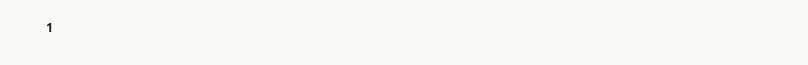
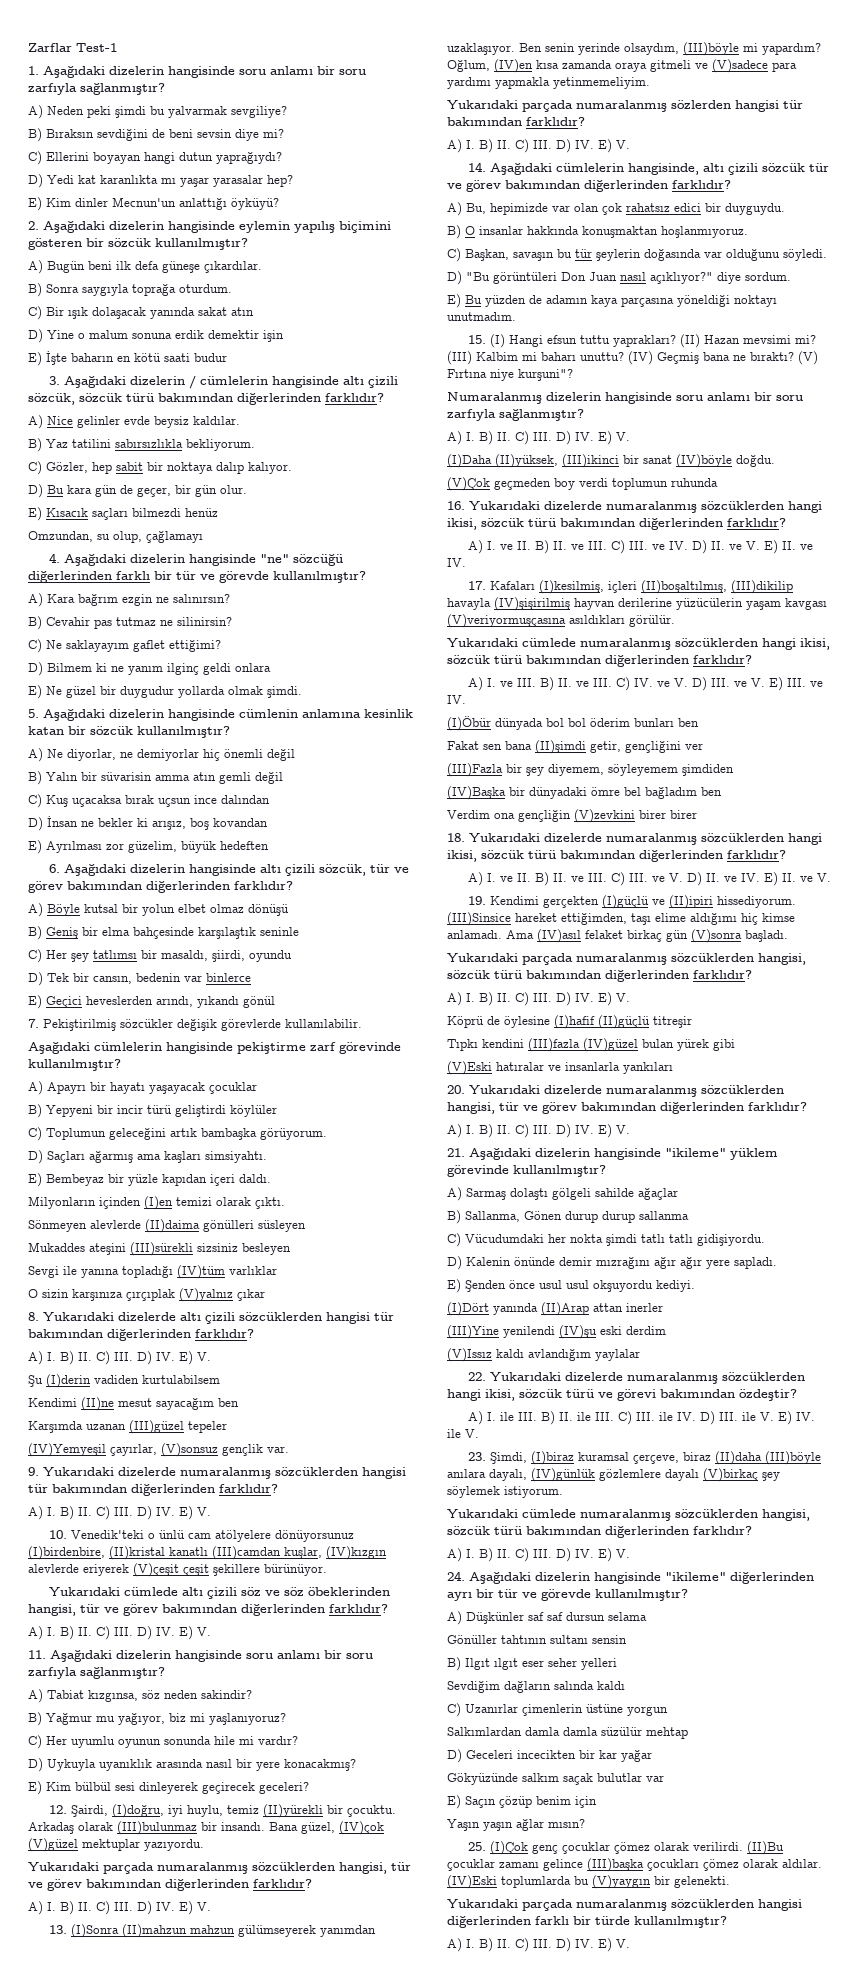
- 1
+ Zarflar Test-1
+ 1. Aşağıdaki dizelerin hangisinde soru anlamı bir soru zarfıyla sağlanmıştır?
+ A) Neden peki şimdi bu yalvarmak sevgiliye?
+ B) Bıraksın sevdiğini de beni sevsin diye mi?
+ C) Ellerini boyayan hangi dutun yaprağıydı?
+ D) Yedi kat karanlıkta mı yaşar yarasalar hep?
+ E) Kim dinler Mecnun'un anlattığı öyküyü?
+ 2. Aşağıdaki dizelerin hangisinde eylemin yapılış biçimini gösteren bir sözcük kullanılmıştır?
+ A) Bugün beni ilk defa güneşe çıkardılar.
+ B) Sonra saygıyla toprağa oturdum.
+ C) Bir ışık dolaşacak yanında sakat atın
+ D) Yine o malum sonuna erdik demektir işin
+ E) İşte baharın en kötü saati budur
+ 3. Aşağıdaki dizelerin / cümlelerin hangisinde altı çizili sözcük, sözcük türü bakımından diğerlerinden farklıdır?
+ A) Nice gelinler evde beysiz kaldılar.
+ B) Yaz tatilini sabırsızlıkla bekliyorum.
+ C) Gözler, hep sabit bir noktaya dalıp kalıyor.
+ D) Bu kara gün de geçer, bir gün olur.
+ E) Kısacık saçları bilmezdi henüz
+ Omzundan, su olup, çağlamayı
+ 4. Aşağıdaki dizelerin hangisinde "ne" sözcüğü diğerlerinden farklı bir tür ve görevde kullanılmıştır?
+ A) Kara bağrım ezgin ne salınırsın?
+ B) Cevahir pas tutmaz ne silinirsin?
+ C) Ne saklayayım gaflet ettiğimi?
+ D) Bilmem ki ne yanım ilginç geldi onlara
+ E) Ne güzel bir duygudur yollarda olmak şimdi.
+ 5. Aşağıdaki dizelerin hangisinde cümlenin anlamına kesinlik katan bir sözcük kullanılmıştır?
+ A) Ne diyorlar, ne demiyorlar hiç önemli değil
+ B) Yalın bir süvarisin amma atın gemli değil
+ C) Kuş uçacaksa bırak uçsun ince dalından
+ D) İnsan ne bekler ki arışız, boş kovandan
+ E) Ayrılması zor güzelim, büyük hedeften
+ 6. Aşağıdaki dizelerin hangisinde altı çizili sözcük, tür ve görev bakımından diğerlerinden farklıdır?
+ A) Böyle kutsal bir yolun elbet olmaz dönüşü
+ B) Geniş bir elma bahçesinde karşılaştık seninle
+ C) Her şey tatlımsı bir masaldı, şiirdi, oyundu
+ D) Tek bir cansın, bedenin var binlerce
+ E) Geçici heveslerden arındı, yıkandı gönül
+ 7. Pekiştirilmiş sözcükler değişik görevlerde kullanılabilir.
+ Aşağıdaki cümlelerin hangisinde pekiştirme zarf görevinde kullanılmıştır?
+ A) Apayrı bir hayatı yaşayacak çocuklar
+ B) Yepyeni bir incir türü geliştirdi köylüler
+ C) Toplumun geleceğini artık bambaşka görüyorum.
+ D) Saçları ağarmış ama kaşları simsiyahtı.
+ E) Bembeyaz bir yüzle kapıdan içeri daldı.
+ Milyonların içinden (I)en temizi olarak çıktı.
+ Sönmeyen alevlerde (II)daima gönülleri süsleyen
+ Mukaddes ateşini (III)sürekli sizsiniz besleyen
+ Sevgi ile yanına topladığı (IV)tüm varlıklar
+ O sizin karşınıza çırçıplak (V)yalnız çıkar
+ 8. Yukarıdaki dizelerde altı çizili sözcüklerden hangisi tür bakımından diğerlerinden farklıdır?
+ A) I. B) II. C) III. D) IV. E) V.
+ Şu (I)derin vadiden kurtulabilsem
+ Kendimi (II)ne mesut sayacağım ben
+ Karşımda uzanan (III)güzel tepeler
+ (IV)Yemyeşil çayırlar, (V)sonsuz gençlik var.
+ 9. Yukarıdaki dizelerde numaralanmış sözcüklerden hangisi tür bakımından diğerlerinden farklıdır?
+ A) I. B) II. C) III. D) IV. E) V.
+ 10. Venedik'teki o ünlü cam atölyelere dönüyorsunuz (I)birdenbire, (II)kristal kanatlı (III)camdan kuşlar, (IV)kızgın alevlerde eriyerek (V)çeşit çeşit şekillere bürünüyor.
+ Yukarıdaki cümlede altı çizili söz ve söz öbeklerinden hangisi, tür ve görev bakımından diğerlerinden farklıdır?
+ A) I. B) II. C) III. D) IV. E) V.
+ 11. Aşağıdaki dizelerin hangisinde soru anlamı bir soru zarfıyla sağlanmıştır?
+ A) Tabiat kızgınsa, söz neden sakindir?
+ B) Yağmur mu yağıyor, biz mi yaşlanıyoruz?
+ C) Her uyumlu oyunun sonunda hile mi vardır?
+ D) Uykuyla uyanıklık arasında nasıl bir yere konacakmış?
+ E) Kim bülbül sesi dinleyerek geçirecek geceleri?
+ 12. Şairdi, (I)doğru, iyi huylu, temiz (II)yürekli bir çocuktu. Arkadaş olarak (III)bulunmaz bir insandı. Bana güzel, (IV)çok (V)güzel mektuplar yazıyordu.
+ Yukarıdaki parçada numaralanmış sözcüklerden hangisi, tür ve görev bakımından diğerlerinden farklıdır?
+ A) I. B) II. C) III. D) IV. E) V.
+ 13. (I)Sonra (II)mahzun mahzun gülümseyerek yanımdan uzaklaşıyor. Ben senin yerinde olsaydım, (III)böyle mi yapardım? Oğlum, (IV)en kısa zamanda oraya gitmeli ve (V)sadece para yardımı yapmakla yetinmemeliyim.
+ Yukarıdaki parçada numaralanmış sözlerden hangisi tür bakımından farklıdır?
+ A) I. B) II. C) III. D) IV. E) V.
+ 14. Aşağıdaki cümlelerin hangisinde, altı çizili sözcük tür ve görev bakımından diğerlerinden farklıdır?
+ A) Bu, hepimizde var olan çok rahatsız edici bir duyguydu.
+ B) O insanlar hakkında konuşmaktan hoşlanmıyoruz.
+ C) Başkan, savaşın bu tür şeylerin doğasında var olduğunu söyledi.
+ D) "Bu görüntüleri Don Juan nasıl açıklıyor?" diye sordum.
+ E) Bu yüzden de adamın kaya parçasına yöneldiği noktayı unutmadım.
+ 15. (I) Hangi efsun tuttu yaprakları? (II) Hazan mevsimi mi? (III) Kalbim mi baharı unuttu? (IV) Geçmiş bana ne bıraktı? (V) Fırtına niye kurşuni"?
+ Numaralanmış dizelerin hangisinde soru anlamı bir soru zarfıyla sağlanmıştır?
+ A) I. B) II. C) III. D) IV. E) V.
+ (I)Daha (II)yüksek, (III)ikinci bir sanat (IV)böyle doğdu.
+ (V)Çok geçmeden boy verdi toplumun ruhunda
+ 16. Yukarıdaki dizelerde numaralanmış sözcüklerden hangi ikisi, sözcük türü bakımından diğerlerinden farklıdır?
+ A) I. ve II. B) II. ve III. C) III. ve IV. D) II. ve V. E) II. ve IV.
+ 17. Kafaları (I)kesilmiş, içleri (II)boşaltılmış, (III)dikilip havayla (IV)şişirilmiş hayvan derilerine yüzücülerin yaşam kavgası (V)veriyormuşçasına asıldıkları görülür.
+ Yukarıdaki cümlede numaralanmış sözcüklerden hangi ikisi, sözcük türü bakımından diğerlerinden farklıdır?
+ A) I. ve III. B) II. ve III. C) IV. ve V. D) III. ve V. E) III. ve IV.
+ (I)Öbür dünyada bol bol öderim bunları ben
+ Fakat sen bana (II)şimdi getir, gençliğini ver
+ (III)Fazla bir şey diyemem, söyleyemem şimdiden
+ (IV)Başka bir dünyadaki ömre bel bağladım ben
+ Verdim ona gençliğin (V)zevkini birer birer
+ 18. Yukarıdaki dizelerde numaralanmış sözcüklerden hangi ikisi, sözcük türü bakımından diğerlerinden farklıdır?
+ A) I. ve II. B) II. ve III. C) III. ve V. D) II. ve IV. E) II. ve V.
+ 19. Kendimi gerçekten (I)güçlü ve (II)ipiri hissediyorum. (III)Sinsice hareket ettiğimden, taşı elime aldığımı hiç kimse anlamadı. Ama (IV)asıl felaket birkaç gün (V)sonra başladı.
+ Yukarıdaki parçada numaralanmış sözcüklerden hangisi, sözcük türü bakımından diğerlerinden farklıdır?
+ A) I. B) II. C) III. D) IV. E) V.
+ Köprü de öylesine (I)hafif (II)güçlü titreşir
+ Tıpkı kendini (III)fazla (IV)güzel bulan yürek gibi
+ (V)Eski hatıralar ve insanlarla yankıları
+ 20. Yukarıdaki dizelerde numaralanmış sözcüklerden hangisi, tür ve görev bakımından diğerlerinden farklıdır?
+ A) I. B) II. C) III. D) IV. E) V.
+ 21. Aşağıdaki dizelerin hangisinde "ikileme" yüklem görevinde kullanılmıştır?
+ A) Sarmaş dolaştı gölgeli sahilde ağaçlar
+ B) Sallanma, Gönen durup durup sallanma
+ C) Vücudumdaki her nokta şimdi tatlı tatlı gidişiyordu.
+ D) Kalenin önünde demir mızrağını ağır ağır yere sapladı.
+ E) Şenden önce usul usul okşuyordu kediyi.
+ (I)Dört yanında (II)Arap attan inerler
+ (III)Yine yenilendi (IV)şu eski derdim
+ (V)Issız kaldı avlandığım yaylalar
+ 22. Yukarıdaki dizelerde numaralanmış sözcüklerden hangi ikisi, sözcük türü ve görevi bakımından özdeştir?
+ A) I. ile III. B) II. ile III. C) III. ile IV. D) III. ile V. E) IV. ile V.
+ 23. Şimdi, (I)biraz kuramsal çerçeve, biraz (II)daha (III)böyle anılara dayalı, (IV)günlük gözlemlere dayalı (V)birkaç şey söylemek istiyorum.
+ Yukarıdaki cümlede numaralanmış sözcüklerden hangisi, sözcük türü bakımından diğerlerinden farklıdır?
+ A) I. B) II. C) III. D) IV. E) V.
+ 24. Aşağıdaki dizelerin hangisinde "ikileme" diğerlerinden ayrı bir tür ve görevde kullanılmıştır?
+ A) Düşkünler saf saf dursun selama
+ Gönüller tahtının sultanı sensin
+ B) Ilgıt ılgıt eser seher yelleri
+ Sevdiğim dağların salında kaldı
+ C) Uzanırlar çimenlerin üstüne yorgun
+ Salkımlardan damla damla süzülür mehtap
+ D) Geceleri incecikten bir kar yağar
+ Gökyüzünde salkım saçak bulutlar var
+ E) Saçın çözüp benim için
+ Yaşın yaşın ağlar mısın?
+ 25. (I)Çok genç çocuklar çömez olarak verilirdi. (II)Bu çocuklar zamanı gelince (III)başka çocukları çömez olarak aldılar. (IV)Eski toplumlarda bu (V)yaygın bir gelenekti.
+ Yukarıdaki parçada numaralanmış sözcüklerden hangisi diğerlerinden farklı bir türde kullanılmıştır?
+ A) I. B) II. C) III. D) IV. E) V.

